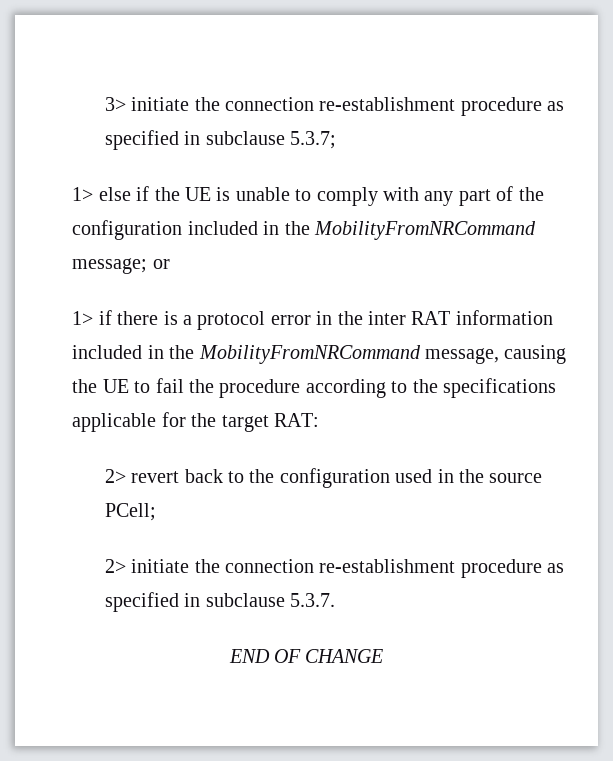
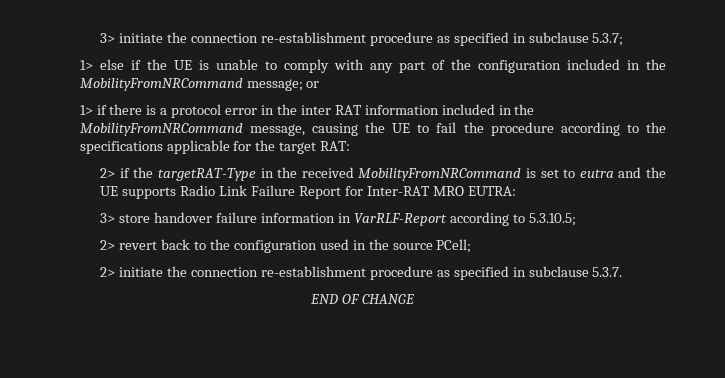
+ 2> if the targetRAT-Type in the received MobilityFromNRCommand is set to eutra and the UE supports Radio Link Failure Report for Inter-RAT MRO EUTRA:
+ 3> store handover failure information in VarRLF-Report according to 5.3.10.5;

